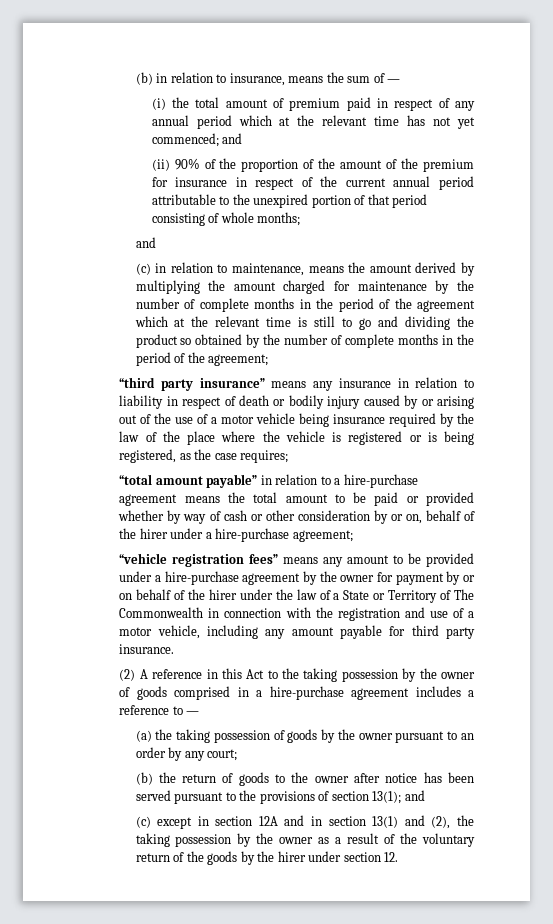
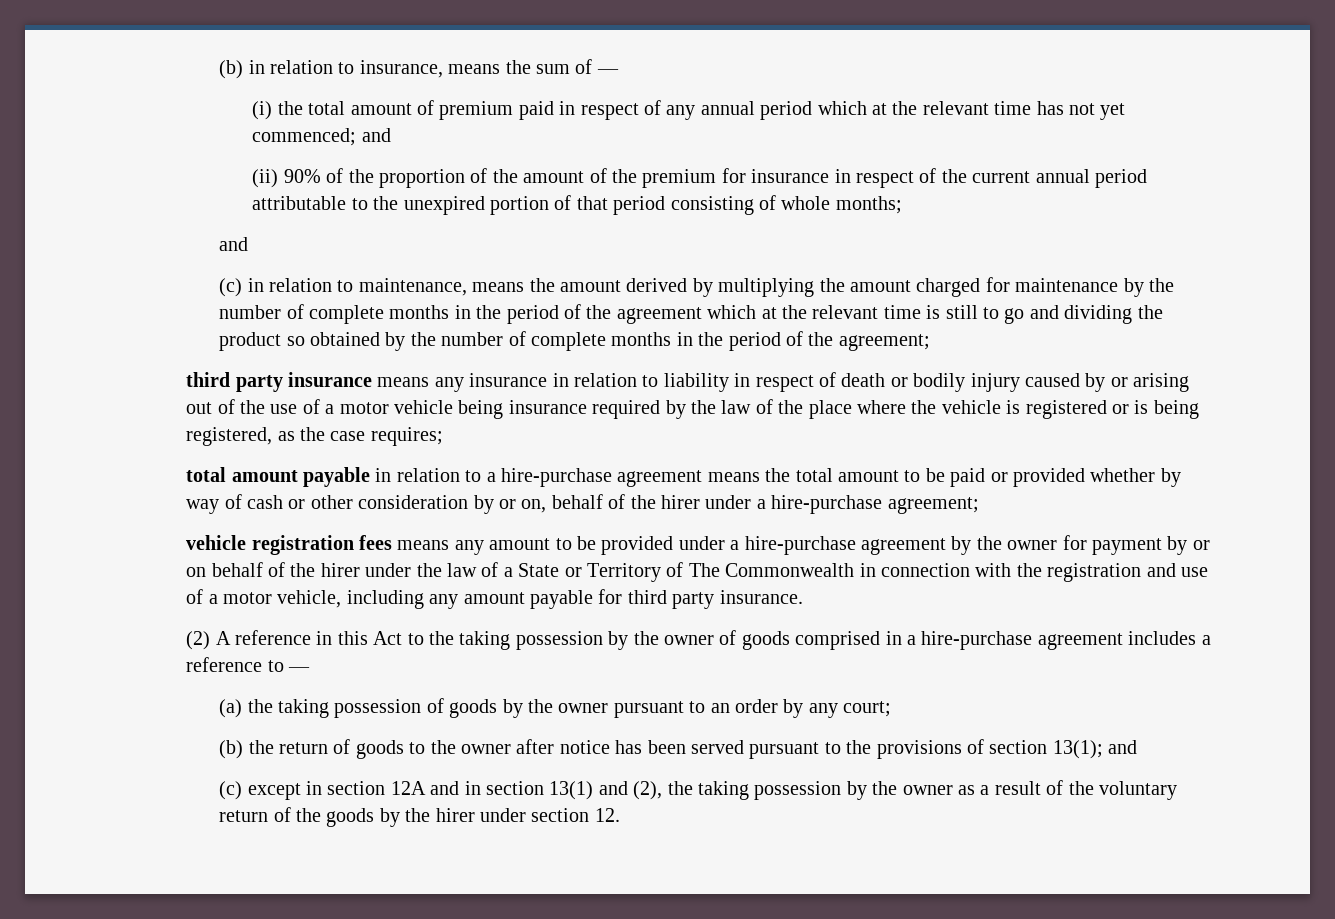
- “third party insurance” means any insurance in relation to liability in respect of death or bodily injury caused by or arising out of the use of a motor vehicle being insurance required by the law of the place where the vehicle is registered or is being registered, as the case requires;
+ third party insurance means any insurance in relation to liability in respect of death or bodily injury caused by or arising out of the use of a motor vehicle being insurance required by the law of the place where the vehicle is registered or is being registered, as the case requires;
- “total amount payable” in relation to a hire-purchase agreement means the total amount to be paid or provided whether by way of cash or other consideration by or on, behalf of the hirer under a hire-purchase agreement;
+ total amount payable in relation to a hire-purchase agreement means the total amount to be paid or provided whether by way of cash or other consideration by or on, behalf of the hirer under a hire-purchase agreement;
- “vehicle registration fees” means any amount to be provided under a hire-purchase agreement by the owner for payment by or on behalf of the hirer under the law of a State or Territory of The Commonwealth in connection with the registration and use of a motor vehicle, including any amount payable for third party insurance.
+ vehicle registration fees means any amount to be provided under a hire-purchase agreement by the owner for payment by or on behalf of the hirer under the law of a State or Territory of The Commonwealth in connection with the registration and use of a motor vehicle, including any amount payable for third party insurance.

